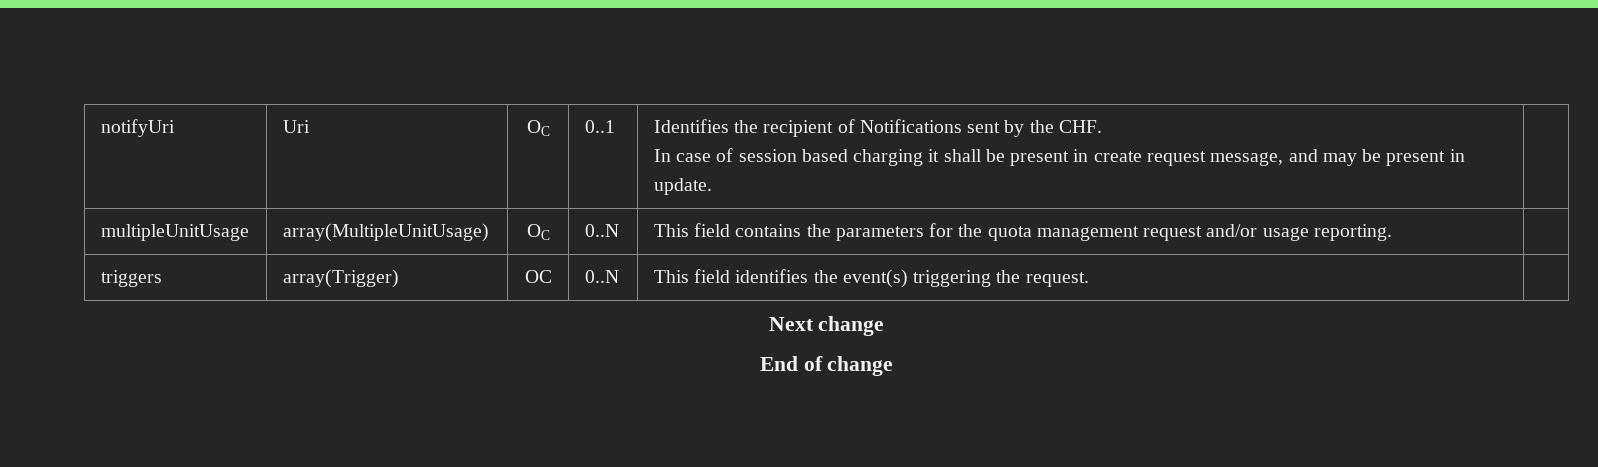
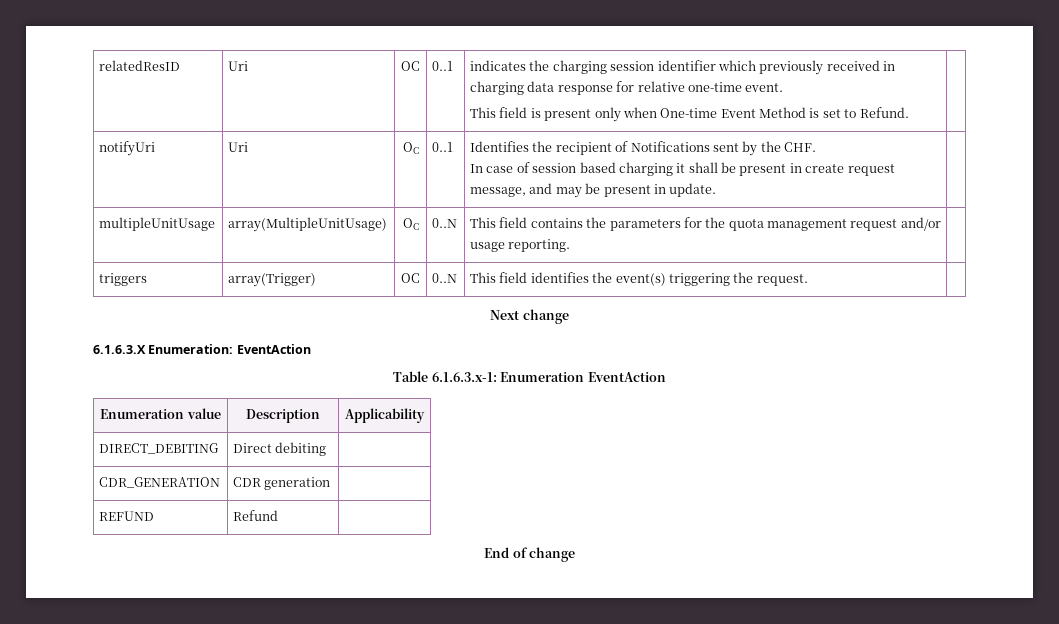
+ relatedResID | Uri | OC | 0..1 | indicates the charging session identifier which previously received in charging data response for relative one-time event.
+ This field is present only when One-time Event Method is set to Refund. |
+ 6.1.6.3.X Enumeration: EventAction
+ Table 6.1.6.3.x-1: Enumeration EventAction
+ Enumeration value | Description | Applicability
+ DIRECT_DEBITING | Direct debiting |
+ CDR_GENERATION | CDR generation |
+ REFUND | Refund |

